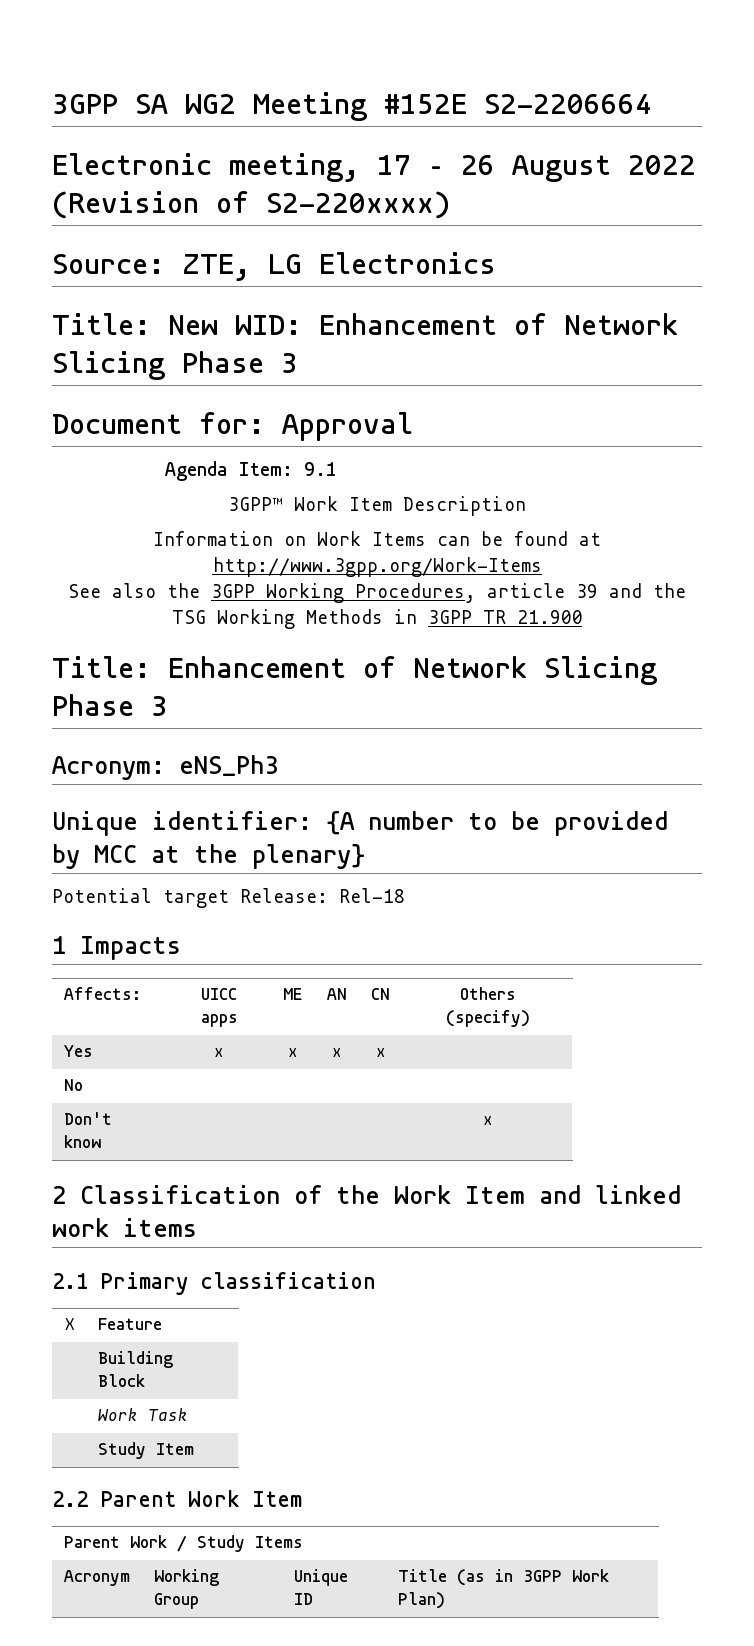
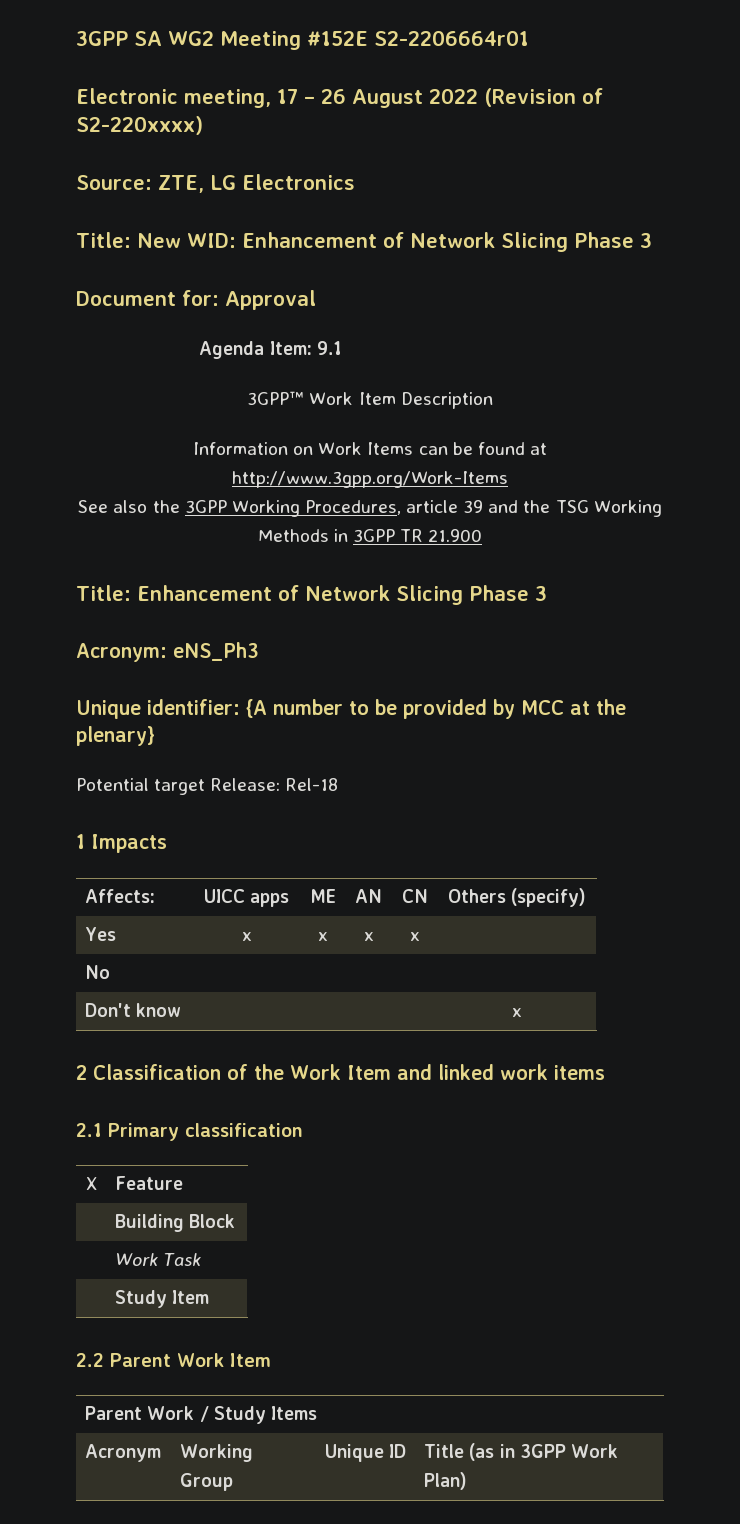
- 3GPP SA WG2 Meeting #152E S2-2206664
+ 3GPP SA WG2 Meeting #152E S2-2206664r01

